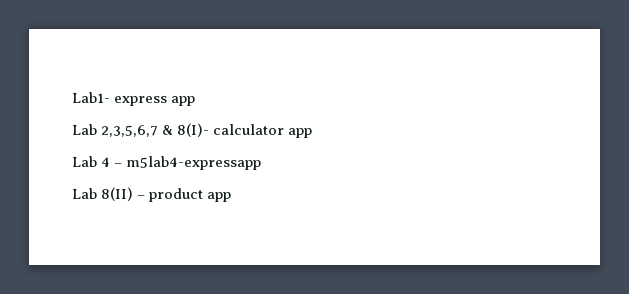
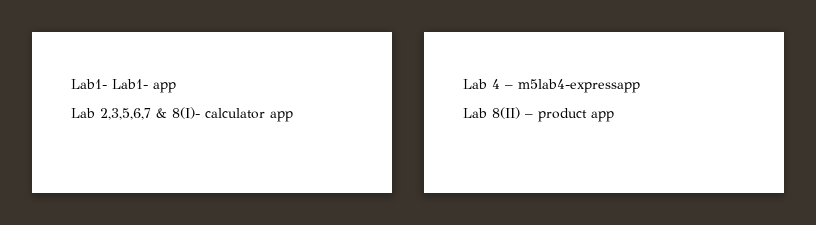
- Lab1- express app
+ Lab1- Lab1- app

